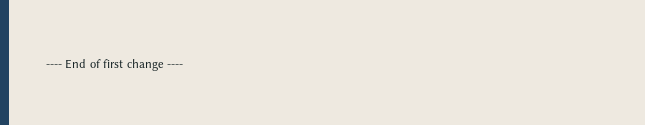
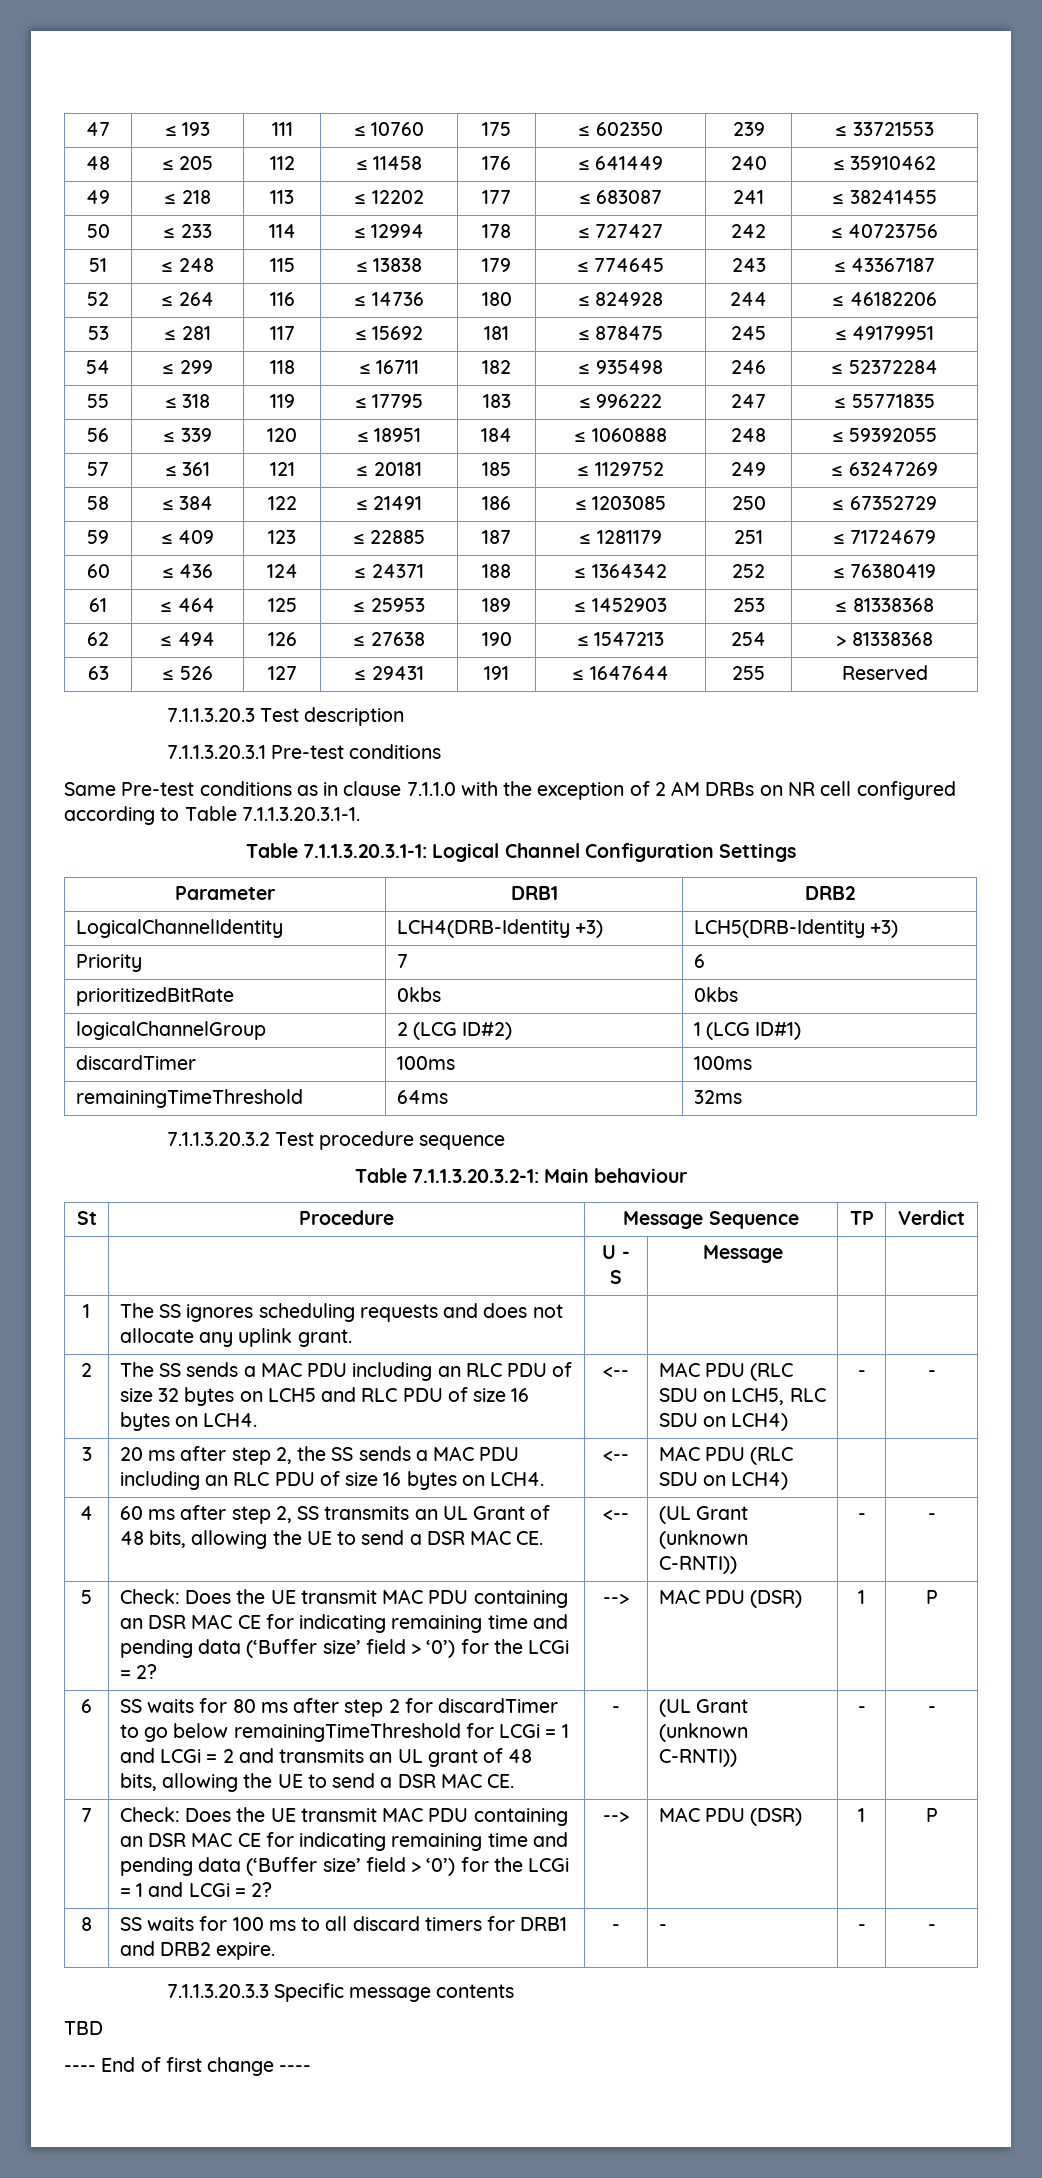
+ 47 | ≤ 193 | 111 | ≤ 10760 | 175 | ≤ 602350 | 239 | ≤ 33721553
+ 48 | ≤ 205 | 112 | ≤ 11458 | 176 | ≤ 641449 | 240 | ≤ 35910462
+ 49 | ≤ 218 | 113 | ≤ 12202 | 177 | ≤ 683087 | 241 | ≤ 38241455
+ 50 | ≤ 233 | 114 | ≤ 12994 | 178 | ≤ 727427 | 242 | ≤ 40723756
+ 51 | ≤ 248 | 115 | ≤ 13838 | 179 | ≤ 774645 | 243 | ≤ 43367187
+ 52 | ≤ 264 | 116 | ≤ 14736 | 180 | ≤ 824928 | 244 | ≤ 46182206
+ 53 | ≤ 281 | 117 | ≤ 15692 | 181 | ≤ 878475 | 245 | ≤ 49179951
+ 54 | ≤ 299 | 118 | ≤ 16711 | 182 | ≤ 935498 | 246 | ≤ 52372284
+ 55 | ≤ 318 | 119 | ≤ 17795 | 183 | ≤ 996222 | 247 | ≤ 55771835
+ 56 | ≤ 339 | 120 | ≤ 18951 | 184 | ≤ 1060888 | 248 | ≤ 59392055
+ 57 | ≤ 361 | 121 | ≤ 20181 | 185 | ≤ 1129752 | 249 | ≤ 63247269
+ 58 | ≤ 384 | 122 | ≤ 21491 | 186 | ≤ 1203085 | 250 | ≤ 67352729
+ 59 | ≤ 409 | 123 | ≤ 22885 | 187 | ≤ 1281179 | 251 | ≤ 71724679
+ 60 | ≤ 436 | 124 | ≤ 24371 | 188 | ≤ 1364342 | 252 | ≤ 76380419
+ 61 | ≤ 464 | 125 | ≤ 25953 | 189 | ≤ 1452903 | 253 | ≤ 81338368
+ 62 | ≤ 494 | 126 | ≤ 27638 | 190 | ≤ 1547213 | 254 | > 81338368
+ 63 | ≤ 526 | 127 | ≤ 29431 | 191 | ≤ 1647644 | 255 | Reserved
+ 7.1.1.3.20.3 Test description
+ 7.1.1.3.20.3.1 Pre-test conditions
+ Same Pre-test conditions as in clause 7.1.1.0 with the exception of 2 AM DRBs on NR cell configured according to Table 7.1.1.3.20.3.1-1.
+ Table 7.1.1.3.20.3.1-1: Logical Channel Configuration Settings
+ Parameter | DRB1 | DRB2
+ LogicalChannelIdentity | LCH4(DRB-Identity +3) | LCH5(DRB-Identity +3)
+ Priority | 7 | 6
+ prioritizedBitRate | 0kbs | 0kbs
+ logicalChannelGroup | 2 (LCG ID#2) | 1 (LCG ID#1)
+ discardTimer | 100ms | 100ms
+ remainingTimeThreshold | 64ms | 32ms
+ 7.1.1.3.20.3.2 Test procedure sequence
+ Table 7.1.1.3.20.3.2-1: Main behaviour
+ St | Procedure | Message Sequence | TP | Verdict
+ | | U - S | Message | |
+ 1 | The SS ignores scheduling requests and does not allocate any uplink grant. | | | |
+ 2 | The SS sends a MAC PDU including an RLC PDU of size 32 bytes on LCH5 and RLC PDU of size 16 bytes on LCH4. | <-- | MAC PDU (RLC SDU on LCH5, RLC SDU on LCH4) | - | -
+ 3 | 20 ms after step 2, the SS sends a MAC PDU including an RLC PDU of size 16 bytes on LCH4. | <-- | MAC PDU (RLC SDU on LCH4) | |
+ 4 | 60 ms after step 2, SS transmits an UL Grant of 48 bits, allowing the UE to send a DSR MAC CE. | <-- | (UL Grant (unknown C-RNTI)) | - | -
+ 5 | Check: Does the UE transmit MAC PDU containing an DSR MAC CE for indicating remaining time and pending data (‘Buffer size’ field > ‘0’) for the LCGi = 2? | --> | MAC PDU (DSR) | 1 | P
+ 6 | SS waits for 80 ms after step 2 for discardTimer to go below remainingTimeThreshold for LCGi = 1 and LCGi = 2 and transmits an UL grant of 48 bits, allowing the UE to send a DSR MAC CE. | - | (UL Grant (unknown C-RNTI)) | - | -
+ 7 | Check: Does the UE transmit MAC PDU containing an DSR MAC CE for indicating remaining time and pending data (‘Buffer size’ field > ‘0’) for the LCGi = 1 and LCGi = 2? | --> | MAC PDU (DSR) | 1 | P
+ 8 | SS waits for 100 ms to all discard timers for DRB1 and DRB2 expire. | - | - | - | -
+ 7.1.1.3.20.3.3 Specific message contents
+ TBD

